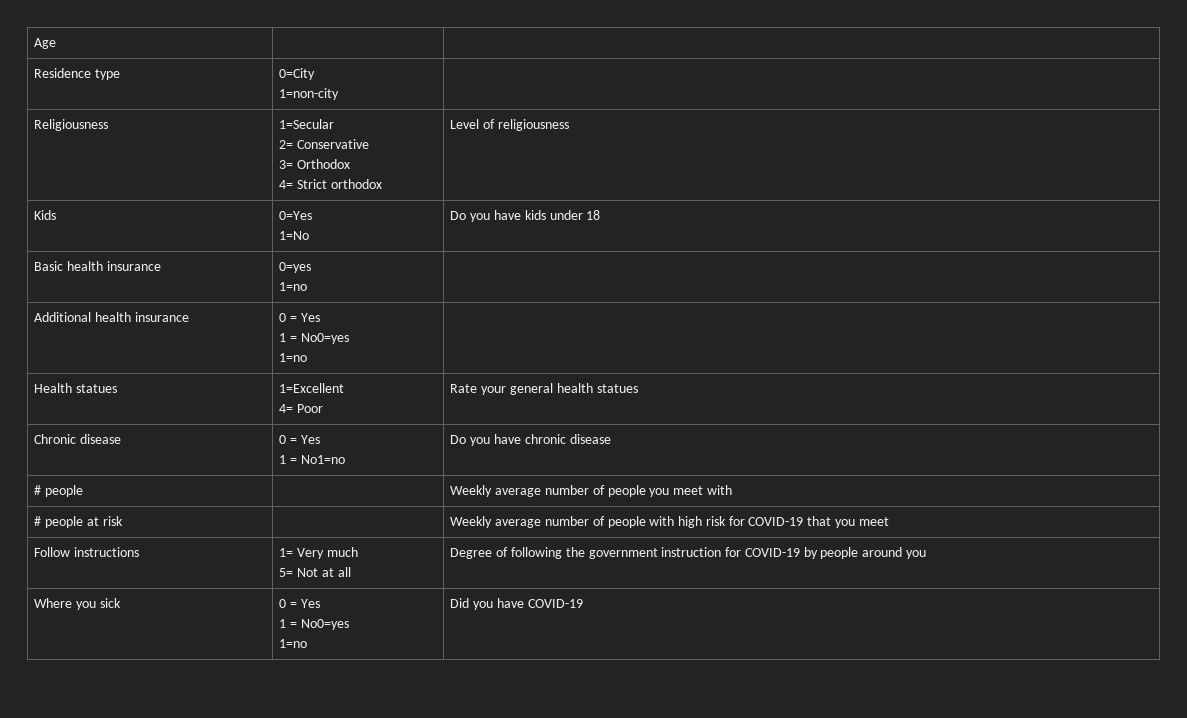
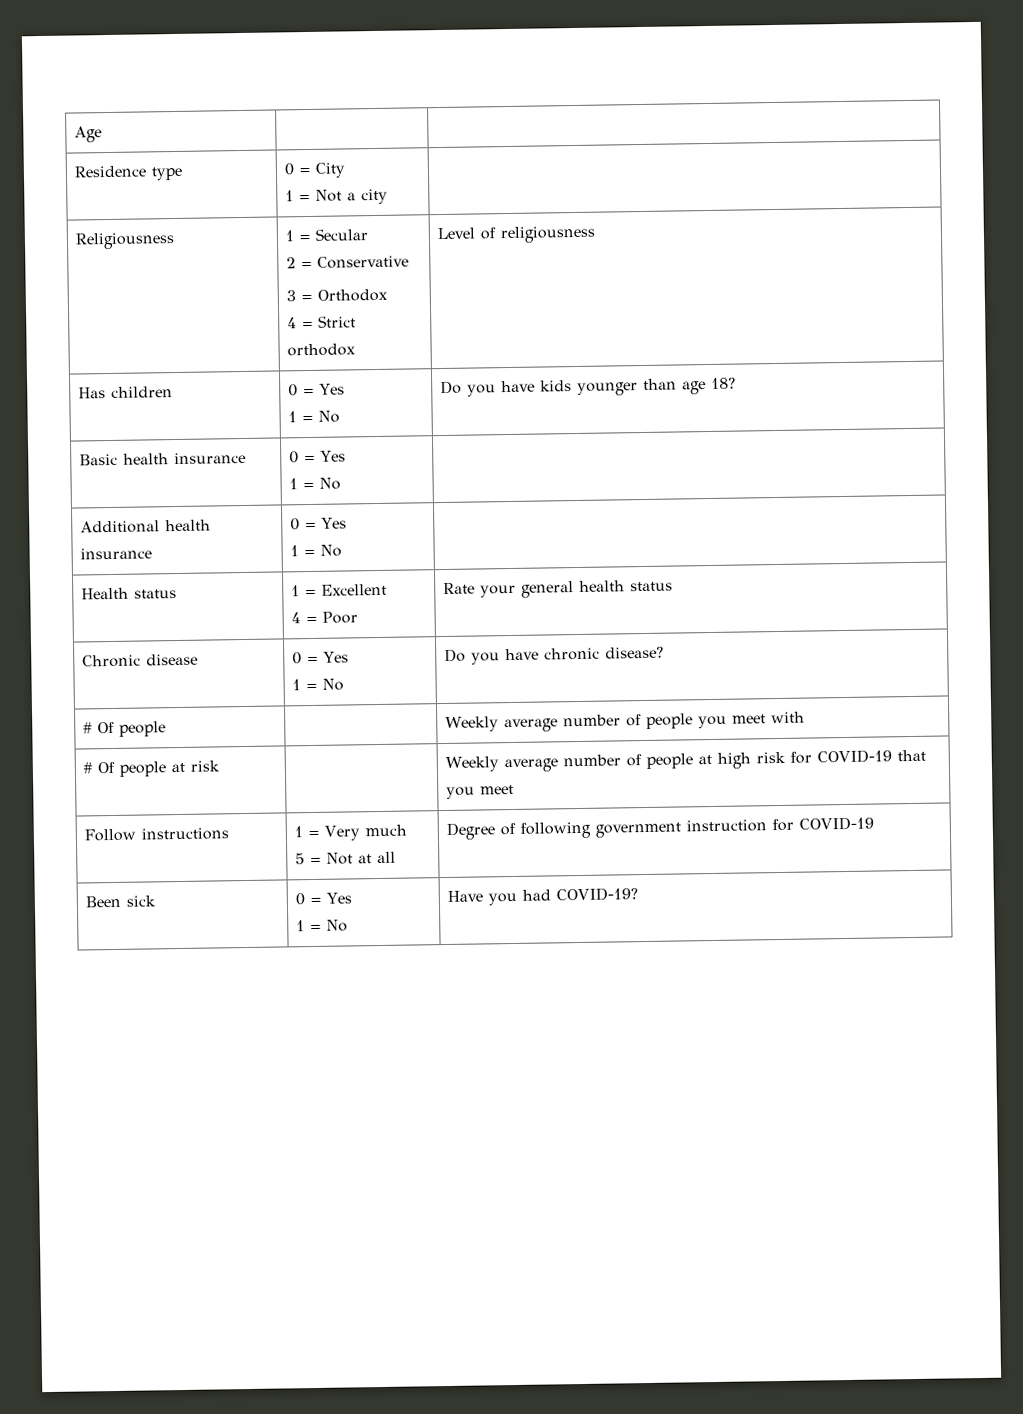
- Residence type | 0=City
- 1=non-city |
- Religiousness | 1=Secular
- 2= Conservative
- 3= Orthodox
- 4= Strict orthodox | Level of religiousness
+ Residence type | 0 = City
+ 1 = Not a city |
+ Religiousness | 1 = Secular
+ 2 = Conservative
+ 3 = Orthodox
+ 4 = Strict orthodox | Level of religiousness
- Kids | 0=Yes
- 1=No | Do you have kids under 18
+ Has children | 0 = Yes
+ 1 = No | Do you have kids younger than age 18?
- Basic health insurance | 0=yes
- 1=no |
+ Basic health insurance | 0 = Yes
+ 1 = No |
  Additional health insurance | 0 = Yes
- 1 = No0=yes
- 1=no |
+ 1 = No |
- Health statues | 1=Excellent
- 4= Poor | Rate your general health statues
+ Health status | 1 = Excellent
+ 4 = Poor | Rate your general health status
  Chronic disease | 0 = Yes
- 1 = No1=no | Do you have chronic disease
- # people | | Weekly average number of people you meet with
+ 1 = No | Do you have chronic disease?
+ # Of people | | Weekly average number of people you meet with
- # people at risk | | Weekly average number of people with high risk for COVID-19 that you meet
+ # Of people at risk | | Weekly average number of people at high risk for COVID-19 that you meet
- Follow instructions | 1= Very much
- 5= Not at all | Degree of following the government instruction for COVID-19 by people around you
- Where you sick | 0 = Yes
- 1 = No0=yes
- 1=no | Did you have COVID-19
+ Follow instructions | 1 = Very much
+ 5 = Not at all | Degree of following government instruction for COVID-19
+ Been sick | 0 = Yes
+ 1 = No | Have you had COVID-19?

